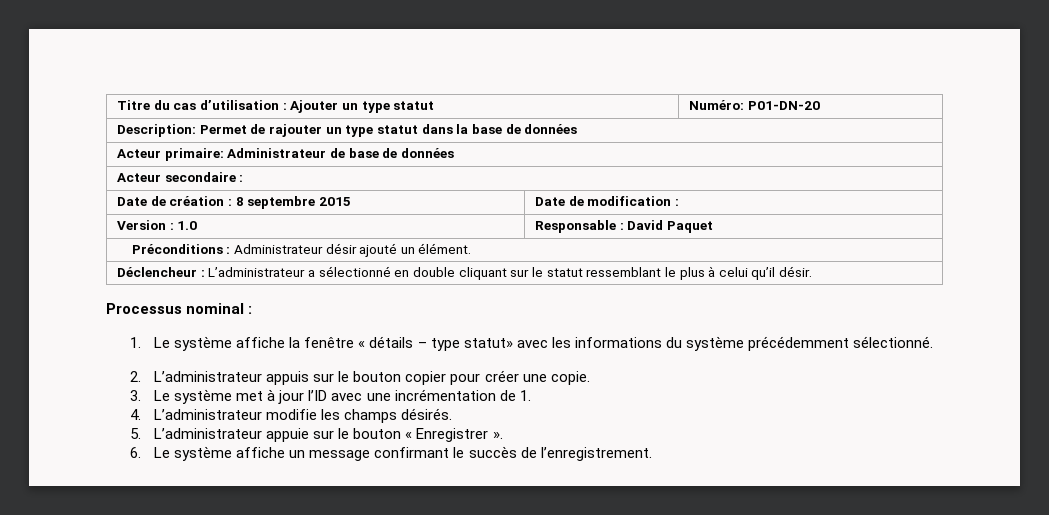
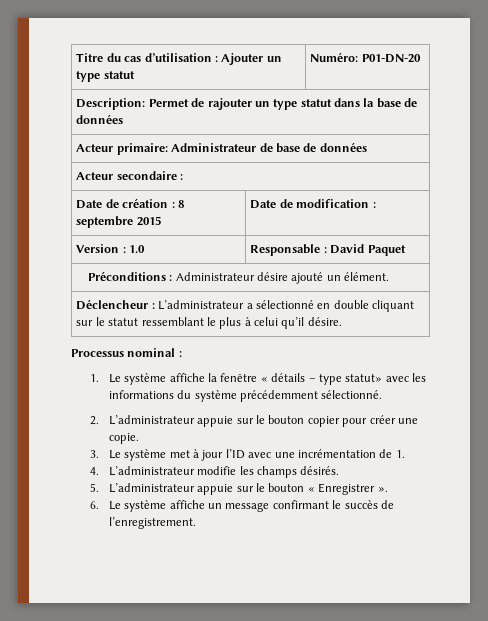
- Préconditions : Administrateur désir ajouté un élément.
+ Préconditions : Administrateur désire ajouté un élément.
- Déclencheur : L’administrateur a sélectionné en double cliquant sur le statut ressemblant le plus à celui qu’il désir.
+ Déclencheur : L’administrateur a sélectionné en double cliquant sur le statut ressemblant le plus à celui qu’il désire.
- 2. L’administrateur appuis sur le bouton copier pour créer une copie.
+ 2. L’administrateur appuie sur le bouton copier pour créer une copie.

